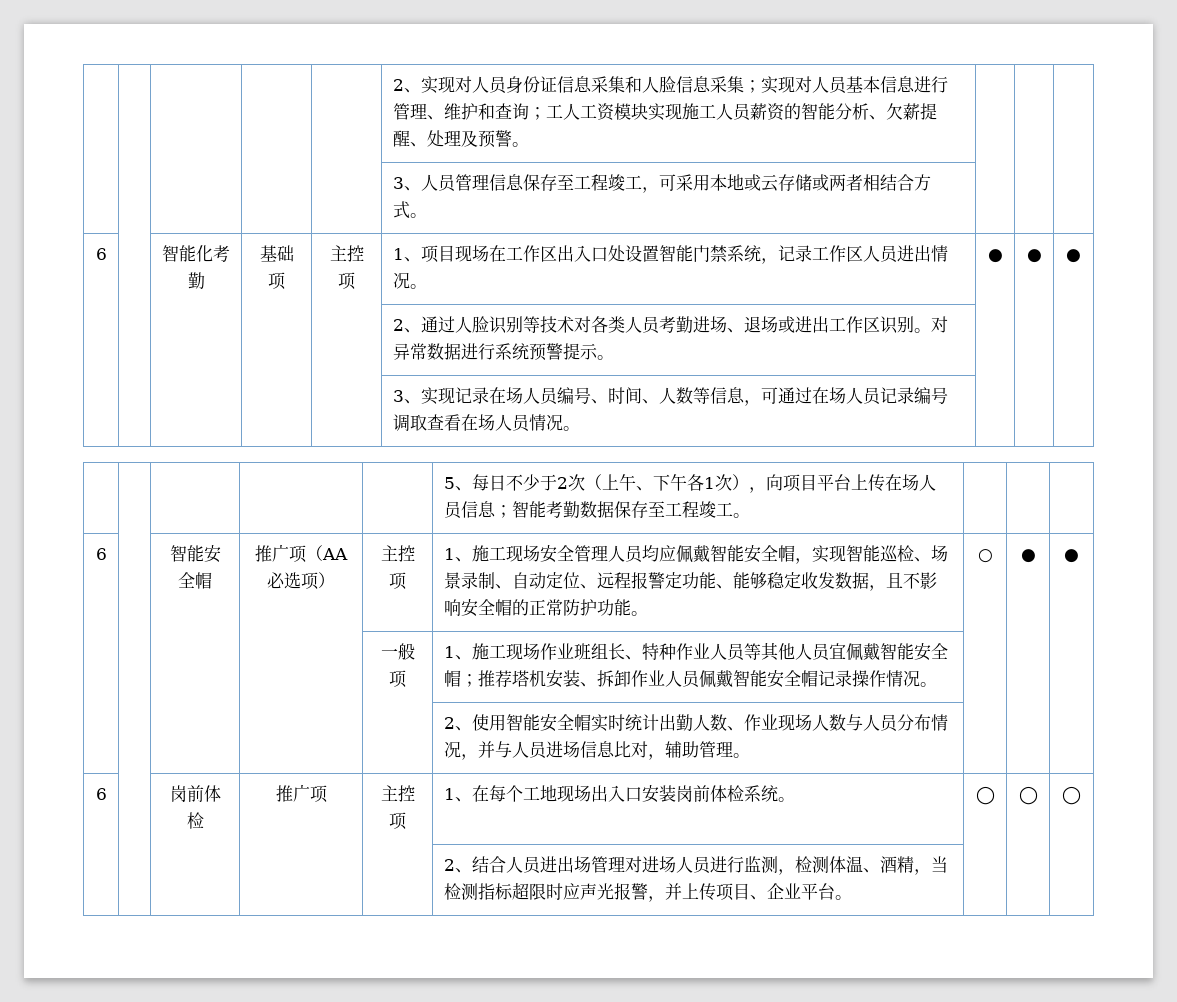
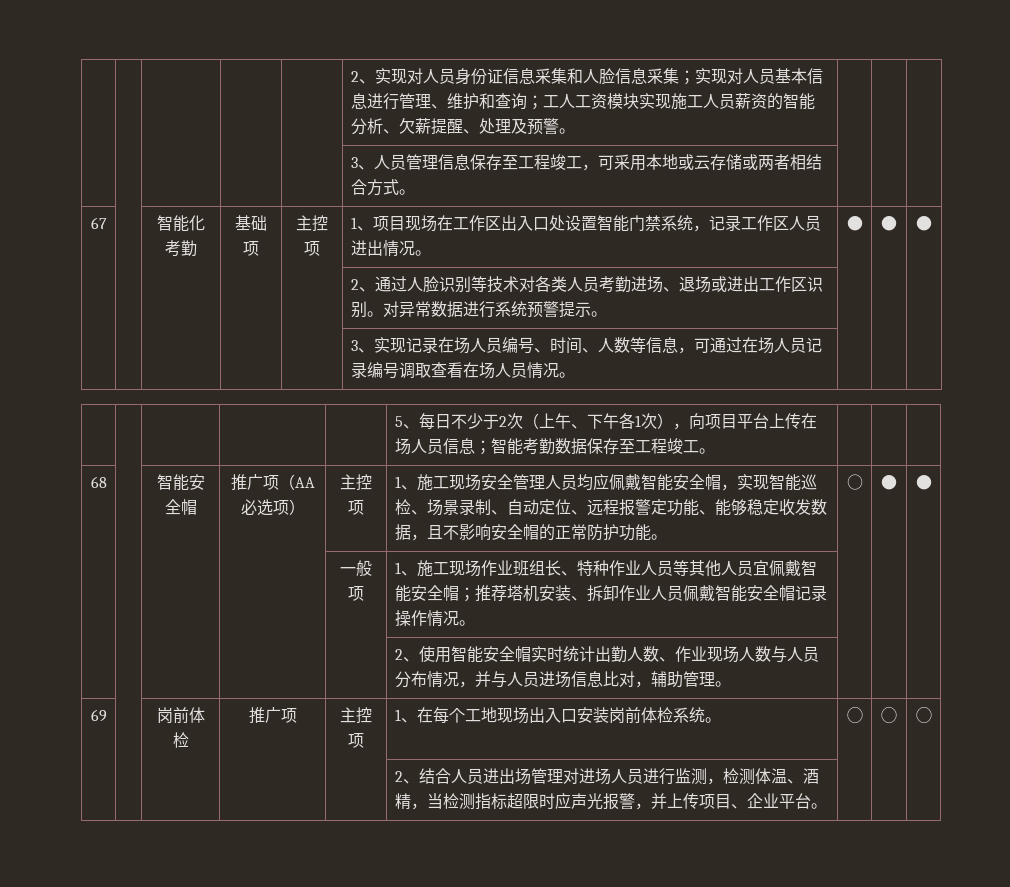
- 6 | | 智能化考勤 | 基础项 | 主控项 | 1、项目现场在工作区出入口处设置智能门禁系统，记录工作区人员进出情况。 | ● | ● | ●
+ 67 | | 智能化考勤 | 基础项 | 主控项 | 1、项目现场在工作区出入口处设置智能门禁系统，记录工作区人员进出情况。 | ● | ● | ●
  | | | | | 5、每日不少于2次（上午、下午各1次），向项目平台上传在场人员信息；智能考勤数据保存至工程竣工。 | | |
- 6
+ 68
- 6 | | 岗前体检 | 推广项 | 主控项 | 1、在每个工地现场出入口安装岗前体检系统。 | ◯ | ◯ | ◯
+ 69 | | 岗前体检 | 推广项 | 主控项 | 1、在每个工地现场出入口安装岗前体检系统。 | ◯ | ◯ | ◯

